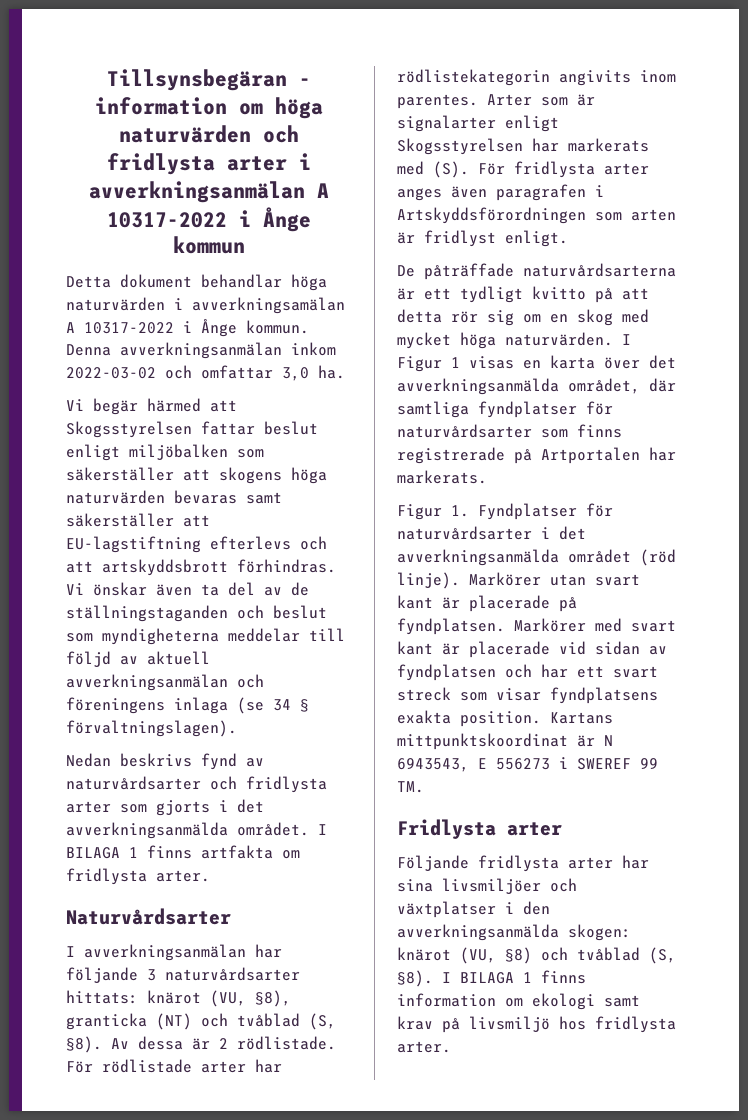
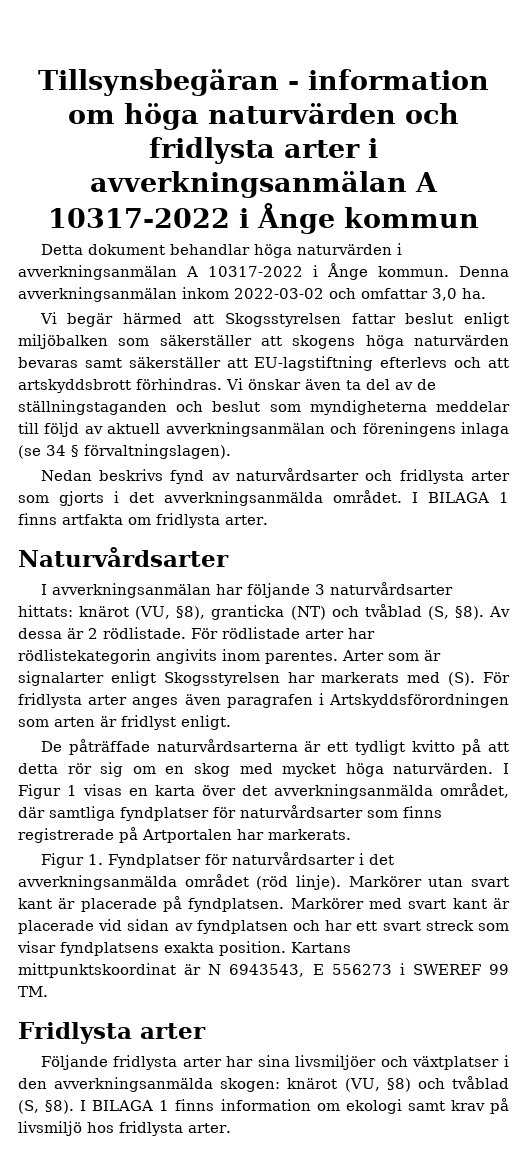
- Detta dokument behandlar höga naturvärden i avverkningsamälan A 10317-2022 i Ånge kommun.
+ Detta dokument behandlar höga naturvärden i avverkningsanmälan A 10317-2022 i Ånge kommun.

